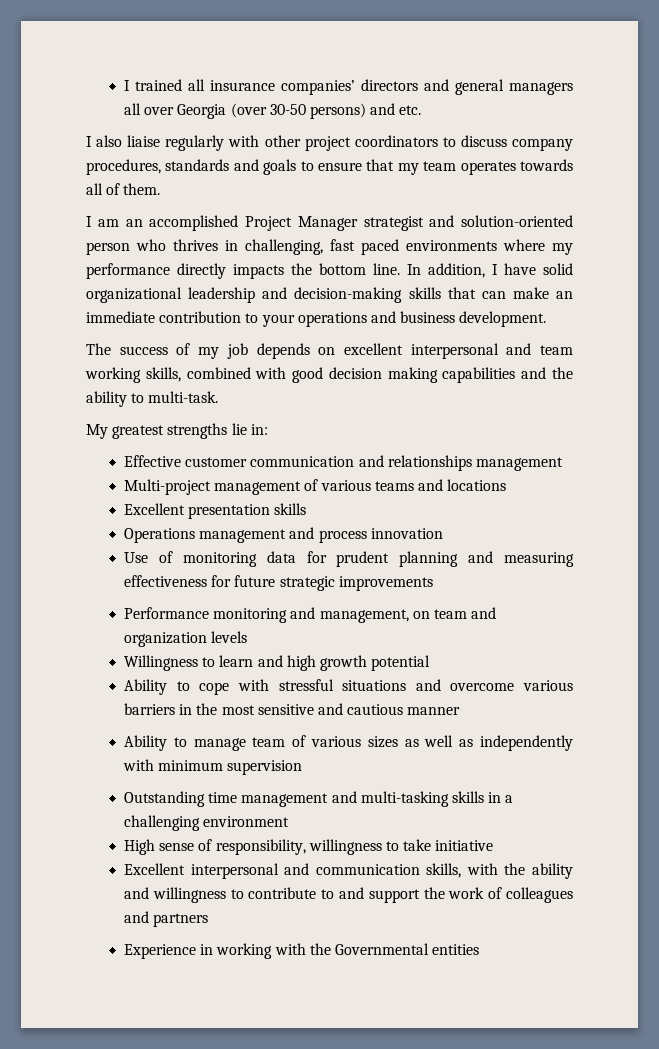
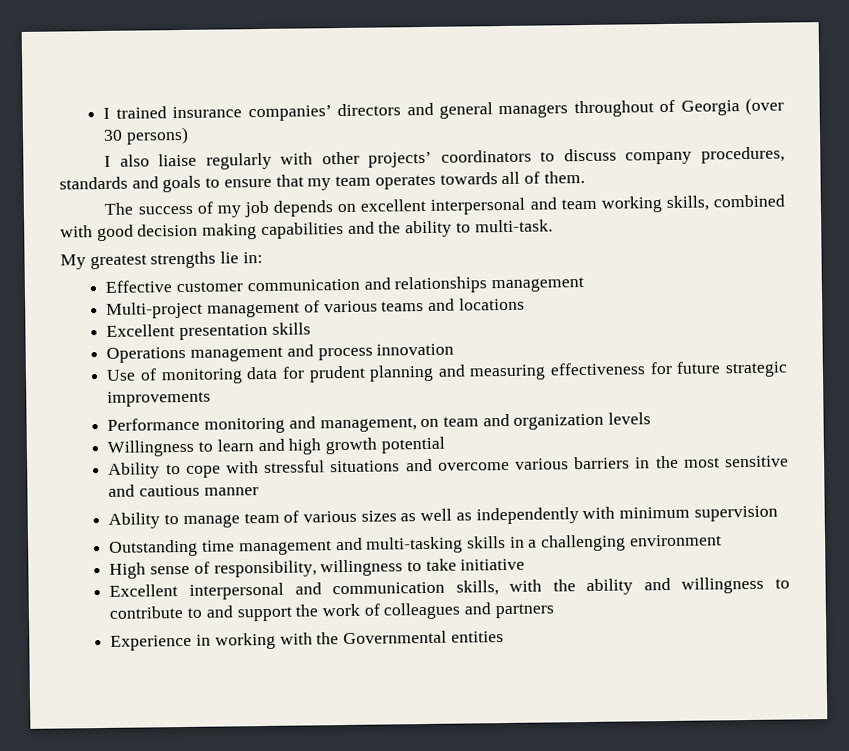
- I trained all insurance companies’ directors and general managers all over Georgia (over 30-50 persons) and etc.
+ I trained insurance companies’ directors and general managers throughout of Georgia (over 30 persons)
- I also liaise regularly with other project coordinators to discuss company procedures, standards and goals to ensure that my team operates towards all of them.
+ I also liaise regularly with other projects’ coordinators to discuss company procedures, standards and goals to ensure that my team operates towards all of them.
- I am an accomplished Project Manager strategist and solution-oriented person who thrives in challenging, fast paced environments where my performance directly impacts the bottom line. In addition, I have solid organizational leadership and decision-making skills that can make an immediate contribution to your operations and business development.

